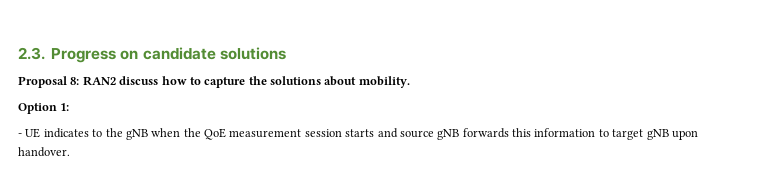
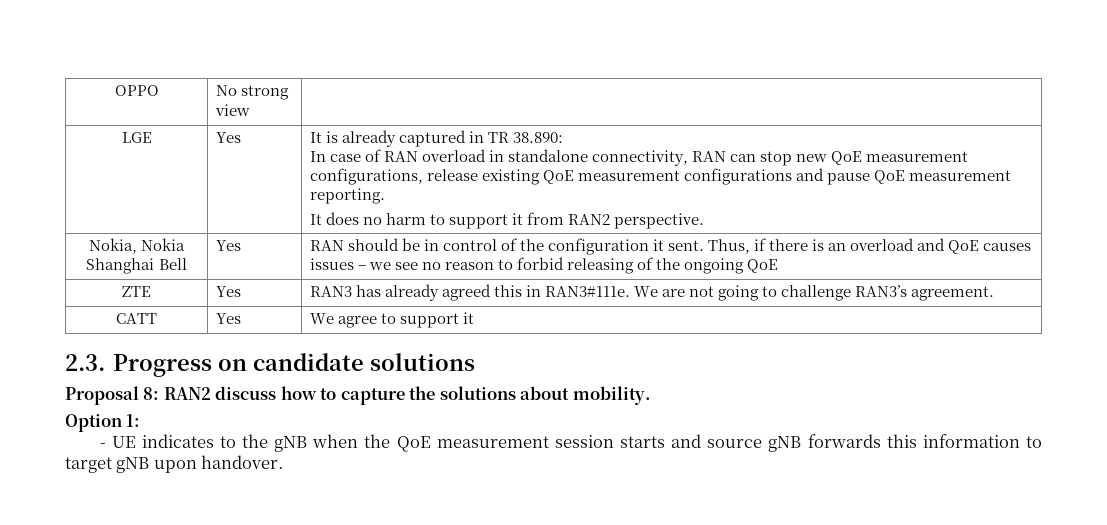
+ OPPO | No strong view |
+ LGE | Yes | It is already captured in TR 38.890:
+ In case of RAN overload in standalone connectivity, RAN can stop new QoE measurement configurations, release existing QoE measurement configurations and pause QoE measurement reporting.
+ It does no harm to support it from RAN2 perspective.
+ Nokia, Nokia Shanghai Bell | Yes | RAN should be in control of the configuration it sent. Thus, if there is an overload and QoE causes issues – we see no reason to forbid releasing of the ongoing QoE
+ ZTE | Yes | RAN3 has already agreed this in RAN3#111e. We are not going to challenge RAN3’s agreement.
+ CATT | Yes | We agree to support it

